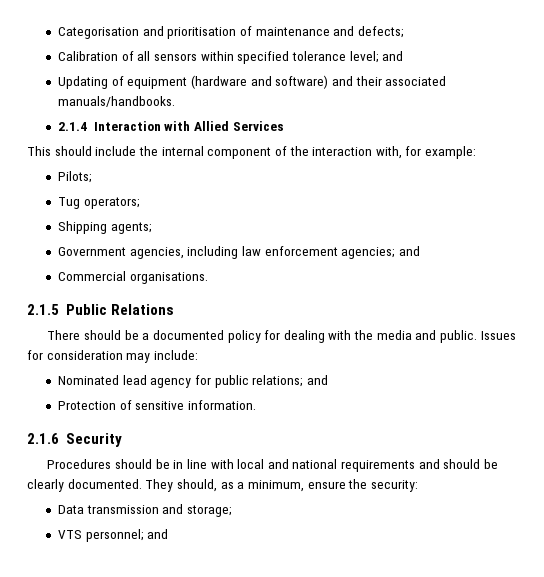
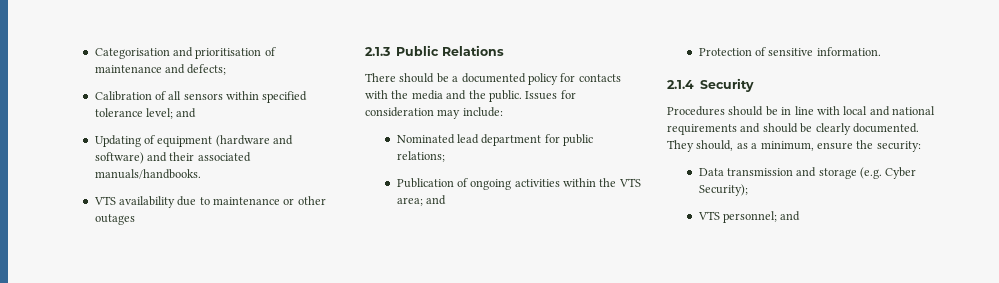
- 2.1.4 Interaction with Allied Services
- This should include the internal component of the interaction with, for example:
- Pilots;
- Tug operators;
- Shipping agents;
- Government agencies, including law enforcement agencies; and
- Commercial organisations.
- 2.1.5 Public Relations
+ VTS availability due to maintenance or other outages
+ 2.1.3 Public Relations
- There should be a documented policy for dealing with the media and public.
+ There should be a documented policy for contacts with the media and the public.
- Nominated lead agency for public relations; and
+ Nominated lead department for public relations;
+ Publication of ongoing activities within the VTS area; and
- 2.1.6 Security
+ 2.1.4 Security
- Data transmission and storage;
+ Data transmission and storage (e.g. Cyber Security);

